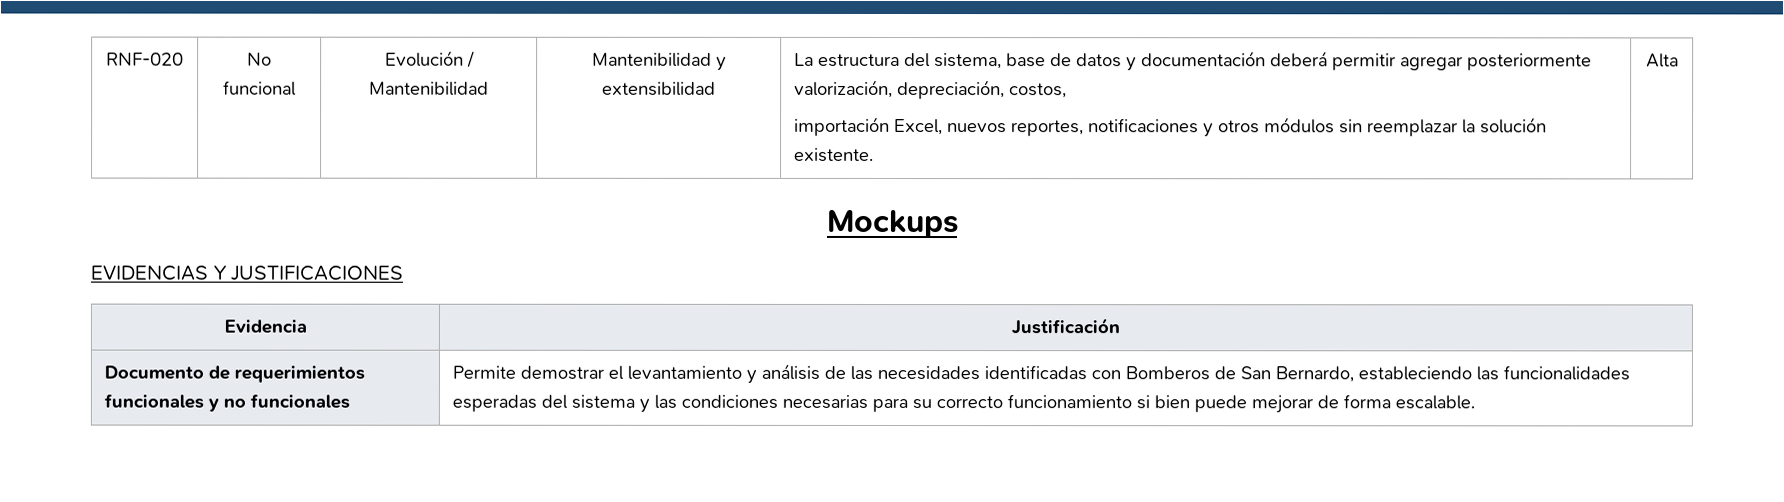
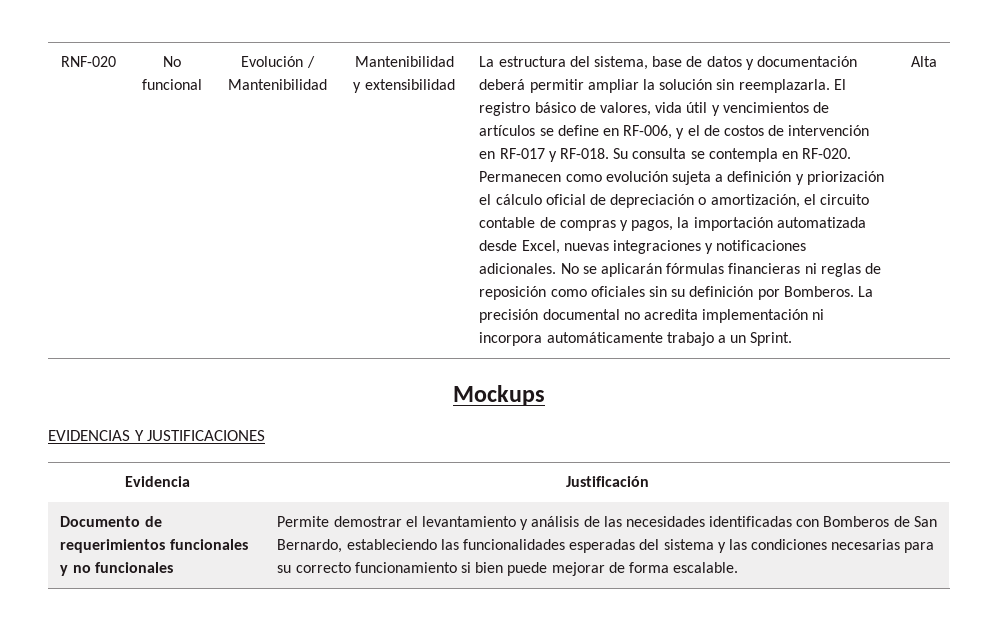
- La estructura del sistema, base de datos y documentación deberá permitir agregar posteriormente valorización, depreciación, costos,
- importación Excel, nuevos reportes, notificaciones y otros módulos sin reemplazar la solución existente.
+ La estructura del sistema, base de datos y documentación deberá permitir ampliar la solución sin reemplazarla. El registro básico de valores, vida útil y vencimientos de artículos se define en RF-006, y el de costos de intervención en RF-017 y RF-018. Su consulta se contempla en RF-020. Permanecen como evolución sujeta a definición y priorización el cálculo oficial de depreciación o amortización, el circuito contable de compras y pagos, la importación automatizada desde Excel, nuevas integraciones y notificaciones adicionales. No se aplicarán fórmulas financieras ni reglas de reposición como oficiales sin su definición por Bomberos. La precisión documental no acredita implementación ni incorpora automáticamente trabajo a un Sprint.

